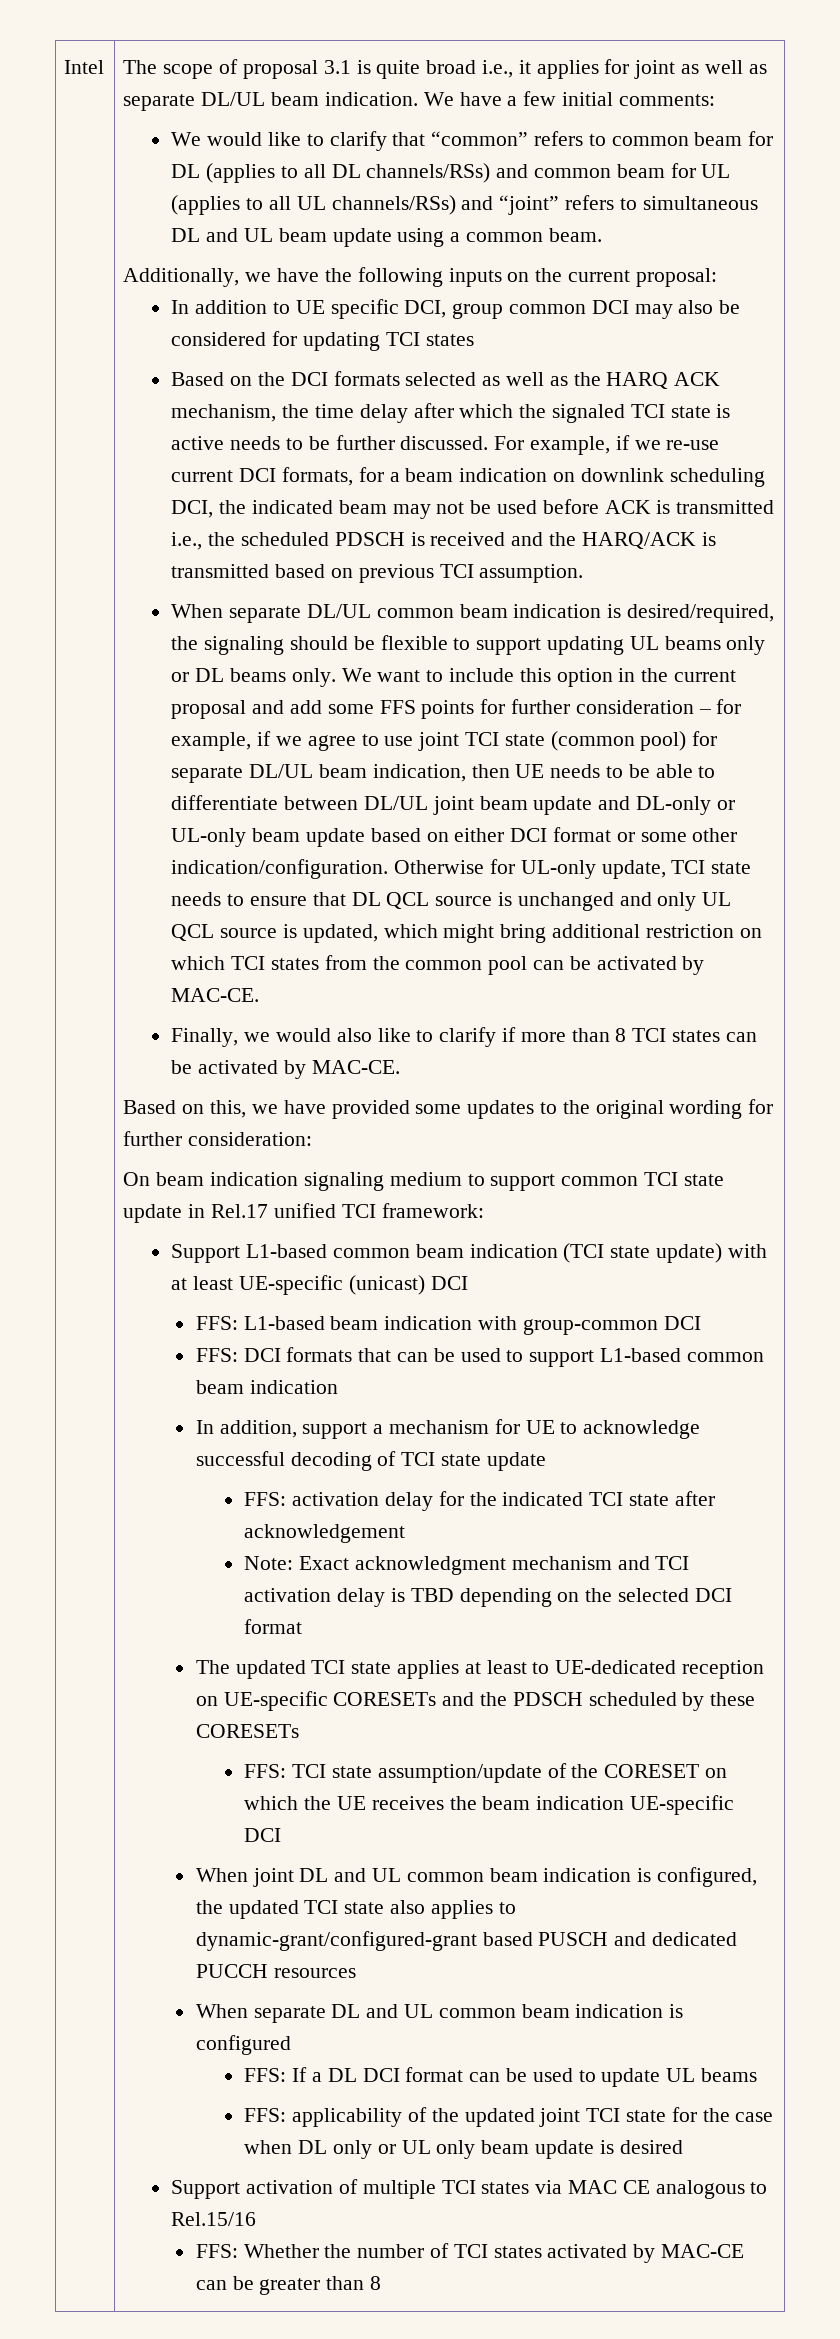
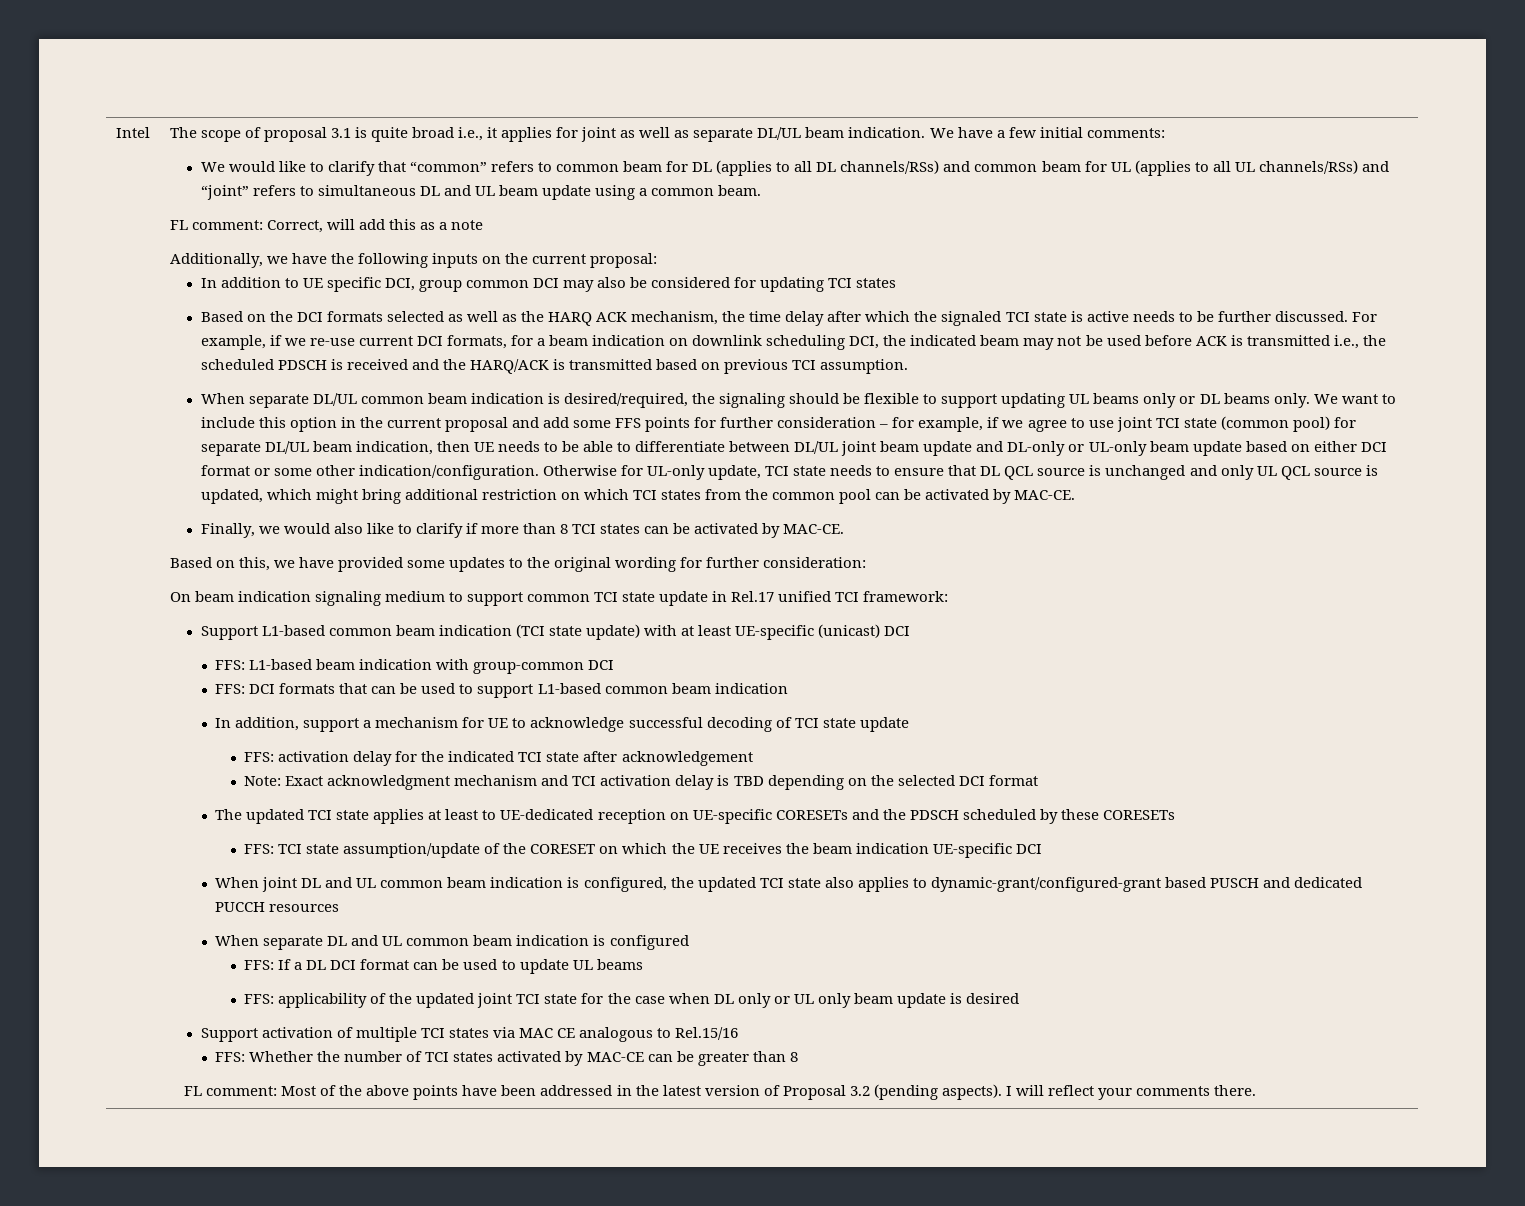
+ FL comment: Correct, will add this as a note
+ FL comment: Most of the above points have been addressed in the latest version of Proposal 3.2 (pending aspects). I will reflect your comments there.

